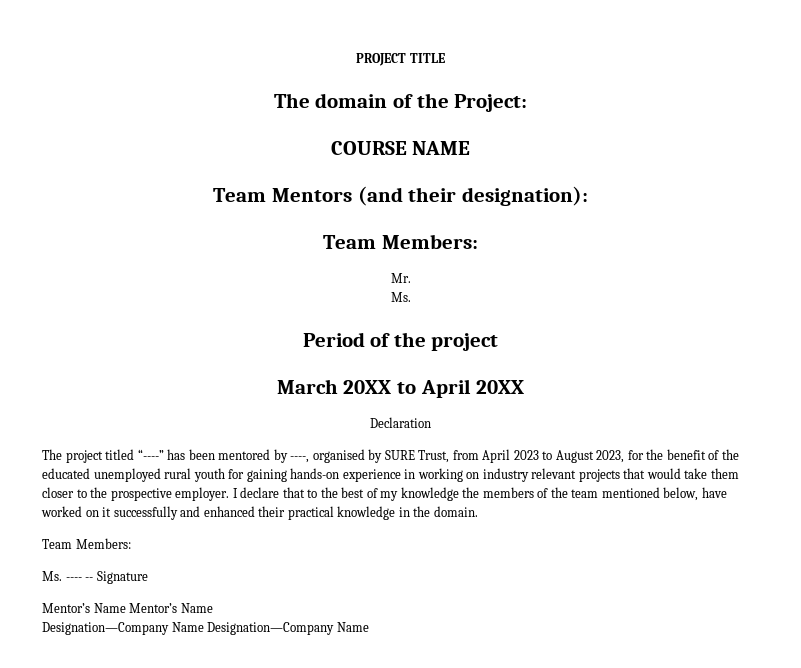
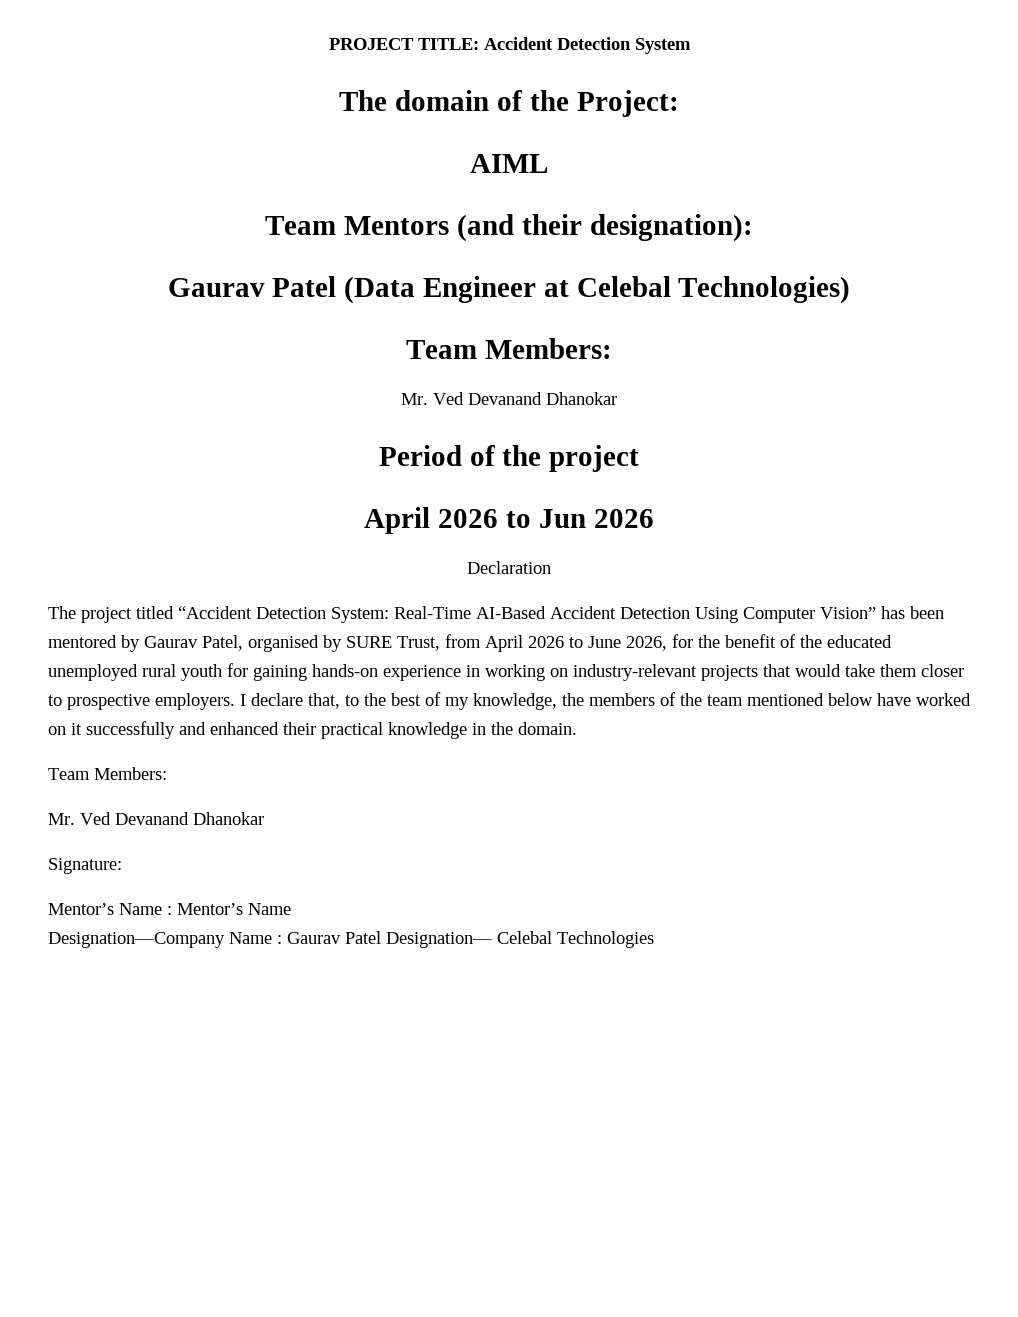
- PROJECT TITLE
+ PROJECT TITLE: Accident Detection System
- COURSE NAME
+ AIML
  Team Mentors (and their designation):
+ Gaurav Patel (Data Engineer at Celebal Technologies)
  Team Members:
- Mr.
- Ms.
+ Mr. Ved Devanand Dhanokar
- March 20XX to April 20XX
+ April 2026 to Jun 2026
- The project titled “----” has been mentored by ----, organised by SURE Trust, from April 2023 to August 2023, for the benefit of the educated unemployed rural youth for gaining hands-on experience in working on industry relevant projects that would take them closer to the prospective employer.
+ The project titled “Accident Detection System: Real-Time AI-Based Accident Detection Using Computer Vision” has been mentored by Gaurav Patel, organised by SURE Trust, from April 2026 to June 2026, for the benefit of the educated unemployed rural youth for gaining hands-on experience in working on industry-relevant projects that would take them closer to prospective employers.
- I declare that to the best of my knowledge the members of the team mentioned below, have worked on it successfully and enhanced their practical knowledge in the domain.
+ I declare that, to the best of my knowledge, the members of the team mentioned below have worked on it successfully and enhanced their practical knowledge in the domain.
  Team Members:
- Ms. ---- -- Signature
- Mentor’s Name Mentor’s Name
+ Mr. Ved Devanand Dhanokar
+ Signature:
+ Mentor’s Name : Mentor’s Name
- Designation—Company Name Designation—Company Name
+ Designation—Company Name : Gaurav Patel Designation— Celebal Technologies

